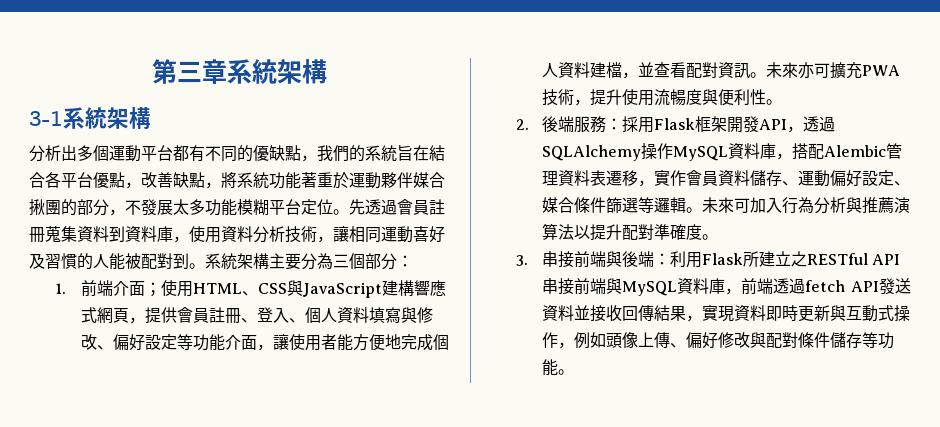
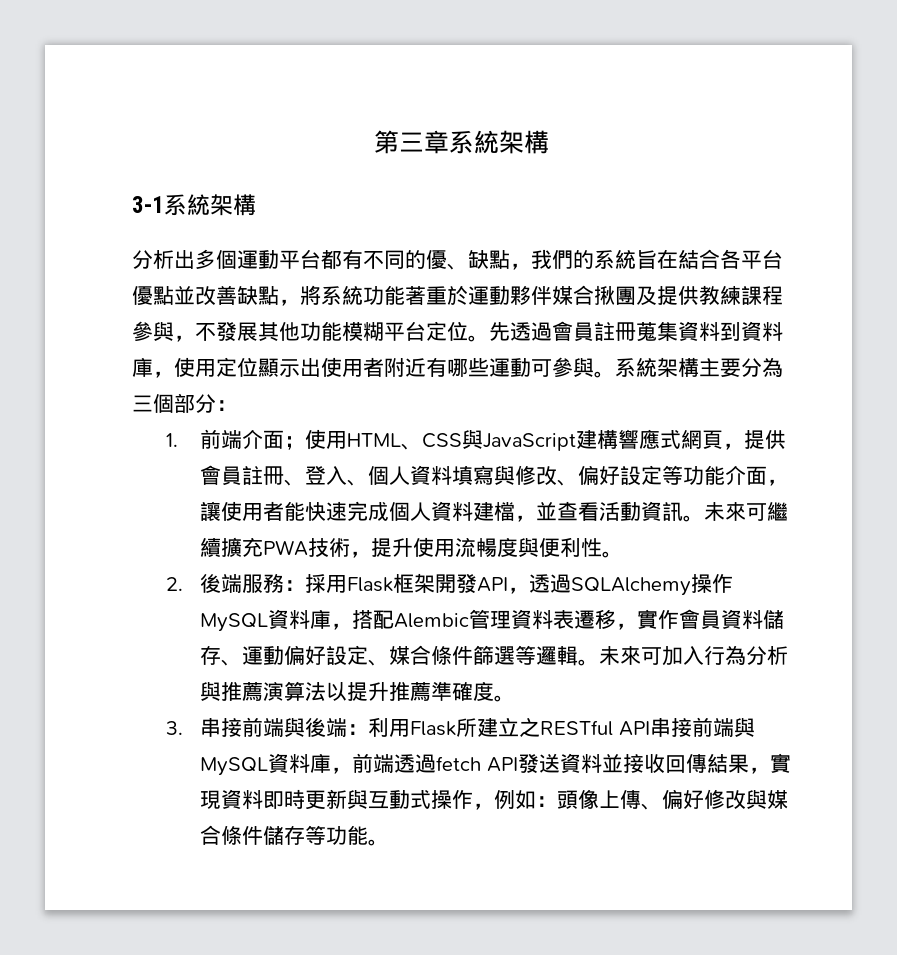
- 分析出多個運動平台都有不同的優缺點，我們的系統旨在結合各平台優點，改善缺點，將系統功能著重於運動夥伴媒合揪團的部分，不發展太多功能模糊平台定位。
+ 分析出多個運動平台都有不同的優、缺點，我們的系統旨在結合各平台優點並改善缺點，將系統功能著重於運動夥伴媒合揪團及提供教練課程參與，不發展其他功能模糊平台定位。
- 先透過會員註冊蒐集資料到資料庫，使用資料分析技術，讓相同運動喜好及習慣的人能被配對到。
+ 先透過會員註冊蒐集資料到資料庫，使用定位顯示出使用者附近有哪些運動可參與。
- 1.前端介面；使用HTML、CSS與JavaScript建構響應式網頁，提供會員註冊、登入、個人資料填寫與修改、偏好設定等功能介面，讓使用者能方便地完成個人資料建檔，並查看配對資訊。
+ 1.前端介面；使用HTML、CSS與JavaScript建構響應式網頁，提供會員註冊、登入、個人資料填寫與修改、偏好設定等功能介面，讓使用者能快速完成個人資料建檔，並查看活動資訊。
- 未來亦可擴充PWA技術，提升使用流暢度與便利性。
+ 未來可繼續擴充PWA技術，提升使用流暢度與便利性。
- 未來可加入行為分析與推薦演算法以提升配對準確度。
+ 未來可加入行為分析與推薦演算法以提升推薦準確度。
- 3.串接前端與後端：利用Flask所建立之RESTful API串接前端與MySQL資料庫，前端透過fetch API發送資料並接收回傳結果，實現資料即時更新與互動式操作，例如頭像上傳、偏好修改與配對條件儲存等功能。
+ 3.串接前端與後端：利用Flask所建立之RESTful API串接前端與MySQL資料庫，前端透過fetch API發送資料並接收回傳結果，實現資料即時更新與互動式操作，例如：頭像上傳、偏好修改與媒合條件儲存等功能。

